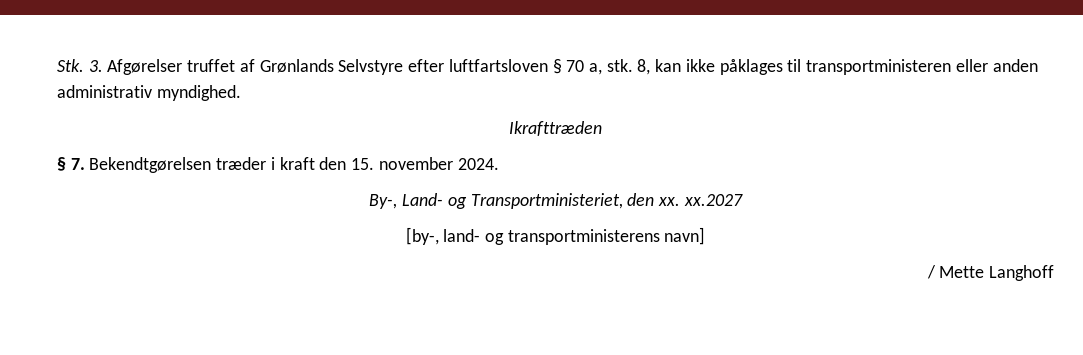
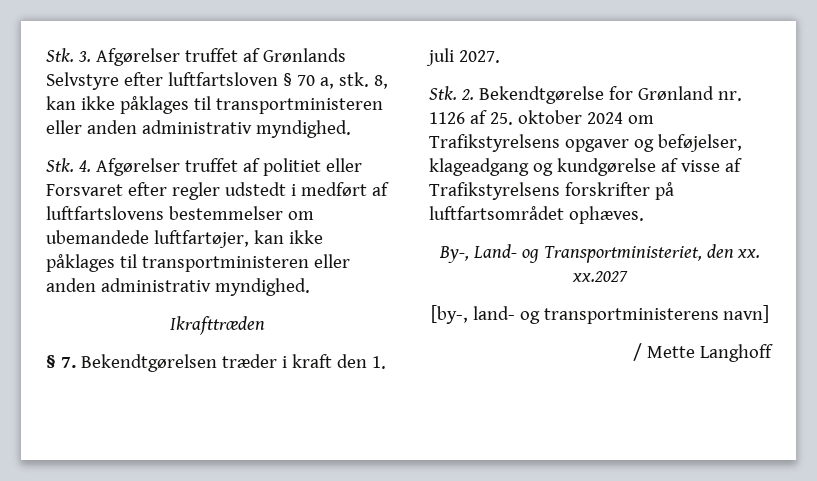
+ Stk. 4. Afgørelser truffet af politiet eller Forsvaret efter regler udstedt i medført af luftfartslovens bestemmelser om ubemandede luftfartøjer, kan ikke påklages til transportministeren eller anden administrativ myndighed.
- § 7. Bekendtgørelsen træder i kraft den 15. november 2024.
+ § 7. Bekendtgørelsen træder i kraft den 1. juli 2027.
+ Stk. 2. Bekendtgørelse for Grønland nr. 1126 af 25. oktober 2024 om Trafikstyrelsens opgaver og beføjelser, klageadgang og kundgørelse af visse af Trafikstyrelsens forskrifter på luftfartsområdet ophæves.

